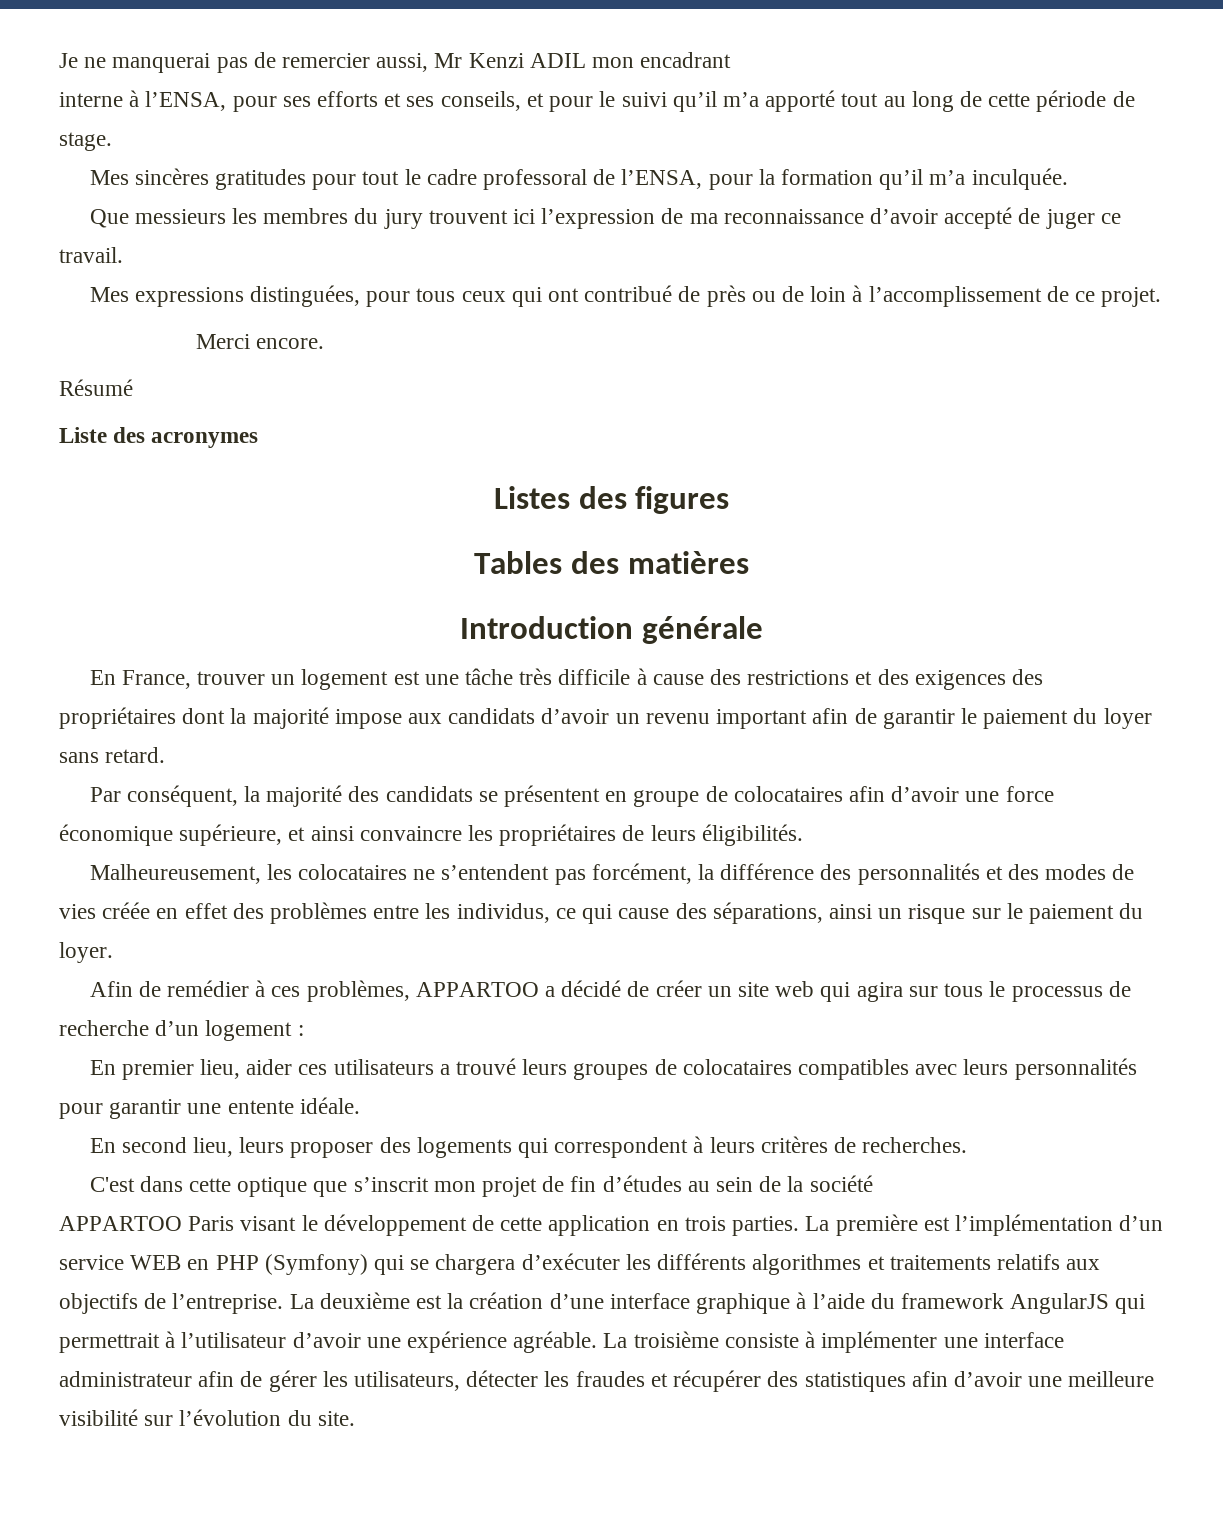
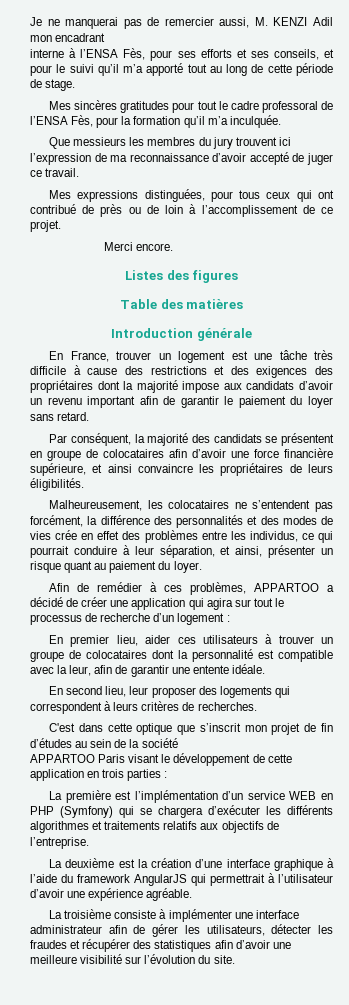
- Je ne manquerai pas de remercier aussi, Mr Kenzi ADIL mon encadrant
+ Je ne manquerai pas de remercier aussi, M. KENZI Adil mon encadrant
- interne à l’ENSA, pour ses efforts et ses conseils, et pour le suivi qu’il m’a apporté tout au long de cette période de stage.
+ interne à l’ENSA Fès, pour ses efforts et ses conseils, et pour le suivi qu’il m’a apporté tout au long de cette période de stage.
- Mes sincères gratitudes pour tout le cadre professoral de l’ENSA, pour la formation qu’il m’a inculquée.
+ Mes sincères gratitudes pour tout le cadre professoral de l’ENSA Fès, pour la formation qu’il m’a inculquée.
- Résumé
- Liste des acronymes
- Tables des matières
+ Table des matières
- Par conséquent, la majorité des candidats se présentent en groupe de colocataires afin d’avoir une force économique supérieure, et ainsi convaincre les propriétaires de leurs éligibilités.
+ Par conséquent, la majorité des candidats se présentent en groupe de colocataires afin d’avoir une force financière supérieure, et ainsi convaincre les propriétaires de leurs éligibilités.
- Malheureusement, les colocataires ne s’entendent pas forcément, la différence des personnalités et des modes de vies créée en effet des problèmes entre les individus, ce qui cause des séparations, ainsi un risque sur le paiement du loyer.
+ Malheureusement, les colocataires ne s’entendent pas forcément, la différence des personnalités et des modes de vies crée en effet des problèmes entre les individus, ce qui pourrait conduire à leur séparation, et ainsi, présenter un risque quant au paiement du loyer.
- Afin de remédier à ces problèmes, APPARTOO a décidé de créer un site web qui agira sur tous le processus de recherche d’un logement :
+ Afin de remédier à ces problèmes, APPARTOO a décidé de créer une application qui agira sur tout le processus de recherche d’un logement :
- En premier lieu, aider ces utilisateurs a trouvé leurs groupes de colocataires compatibles avec leurs personnalités pour garantir une entente idéale.
+ En premier lieu, aider ces utilisateurs à trouver un groupe de colocataires dont la personnalité est compatible avec la leur, afin de garantir une entente idéale.
- En second lieu, leurs proposer des logements qui correspondent à leurs critères de recherches.
+ En second lieu, leur proposer des logements qui correspondent à leurs critères de recherches.
- APPARTOO Paris visant le développement de cette application en trois parties. La première est l’implémentation d’un service WEB en PHP (Symfony) qui se chargera d’exécuter les différents algorithmes et traitements relatifs aux objectifs de l’entreprise. La deuxième est la création d’une interface graphique à l’aide du framework AngularJS qui permettrait à l’utilisateur d’avoir une expérience agréable. La troisième consiste à implémenter une interface administrateur afin de gérer les utilisateurs, détecter les fraudes et récupérer des statistiques afin d’avoir une meilleure visibilité sur l’évolution du site.
+ APPARTOO Paris visant le développement de cette application en trois parties :
+ La première est l’implémentation d’un service WEB en PHP (Symfony) qui se chargera d’exécuter les différents algorithmes et traitements relatifs aux objectifs de l’entreprise.
+ La deuxième est la création d’une interface graphique à l’aide du framework AngularJS qui permettrait à l’utilisateur d’avoir une expérience agréable.
+ La troisième consiste à implémenter une interface administrateur afin de gérer les utilisateurs, détecter les fraudes et récupérer des statistiques afin d’avoir une meilleure visibilité sur l’évolution du site.

